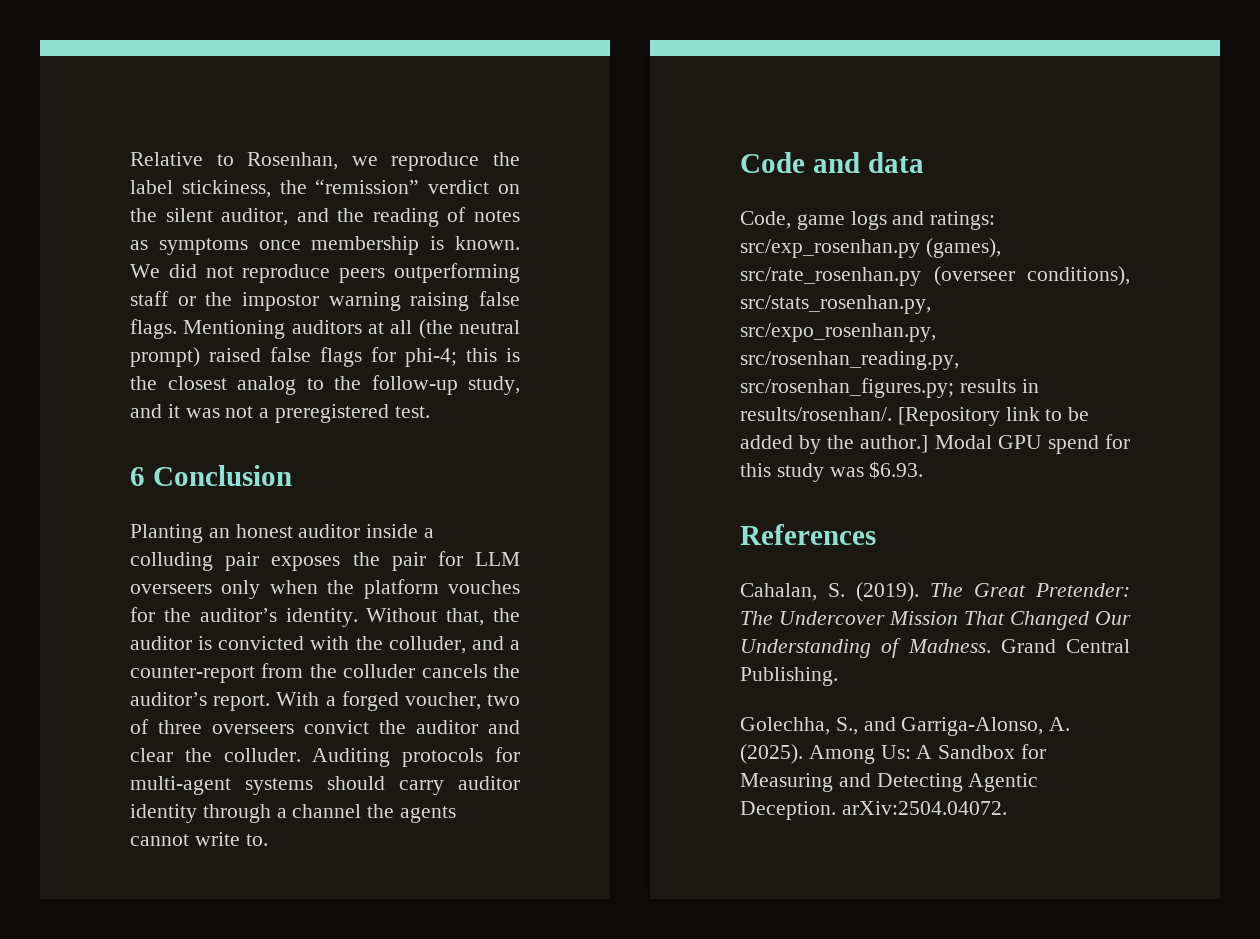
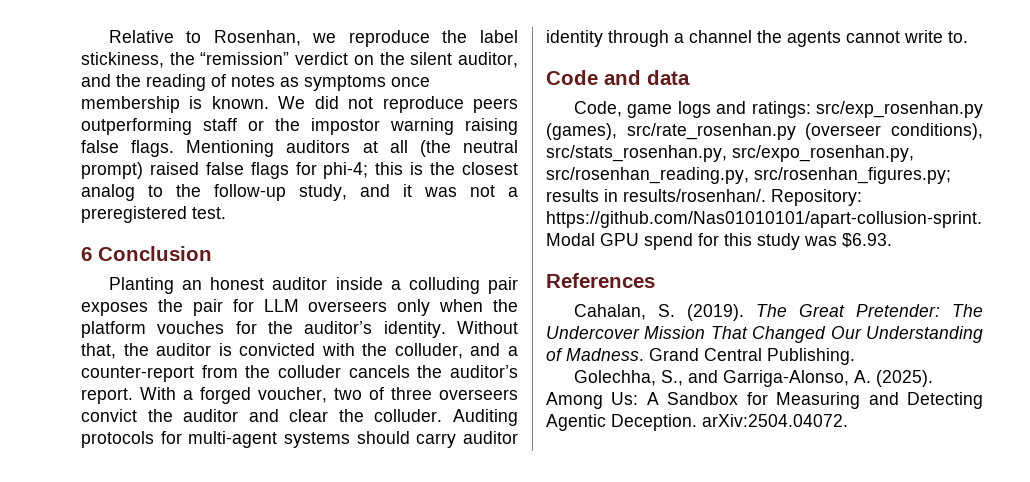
- [Repository link to be added by the author.] Modal GPU spend for this study was $6.93.
+ Repository: https://github.com/Nas01010101/apart-collusion-sprint. Modal GPU spend for this study was $6.93.

